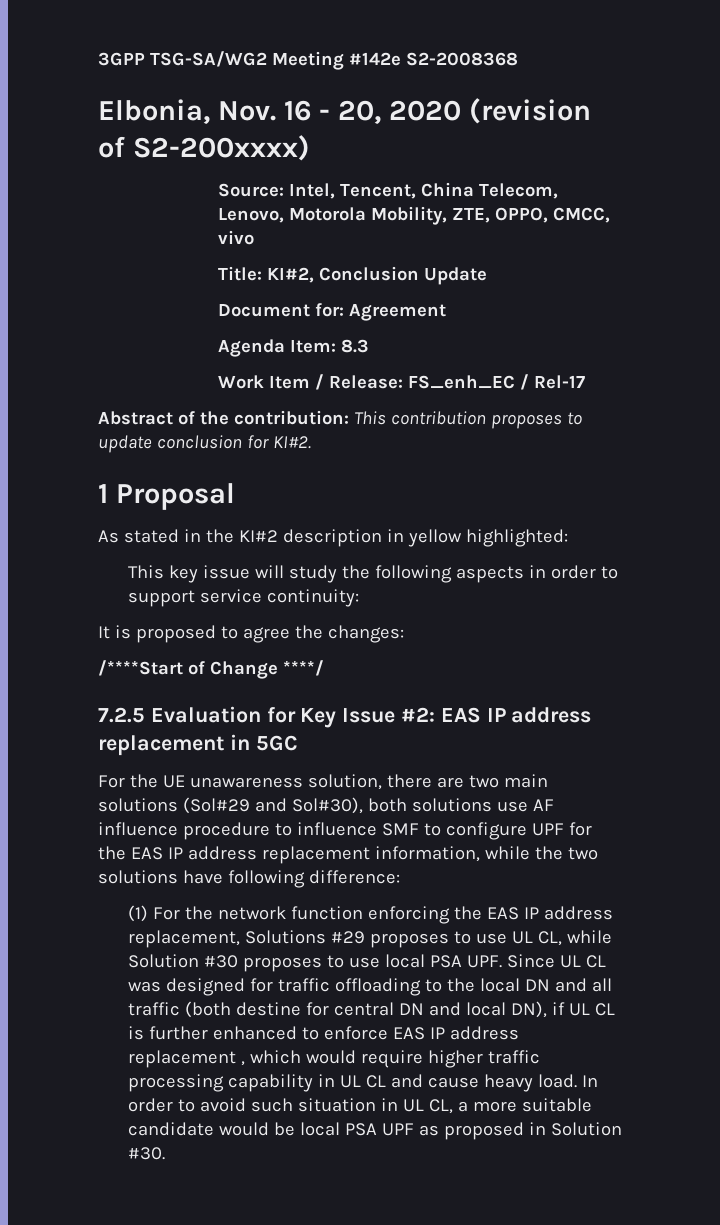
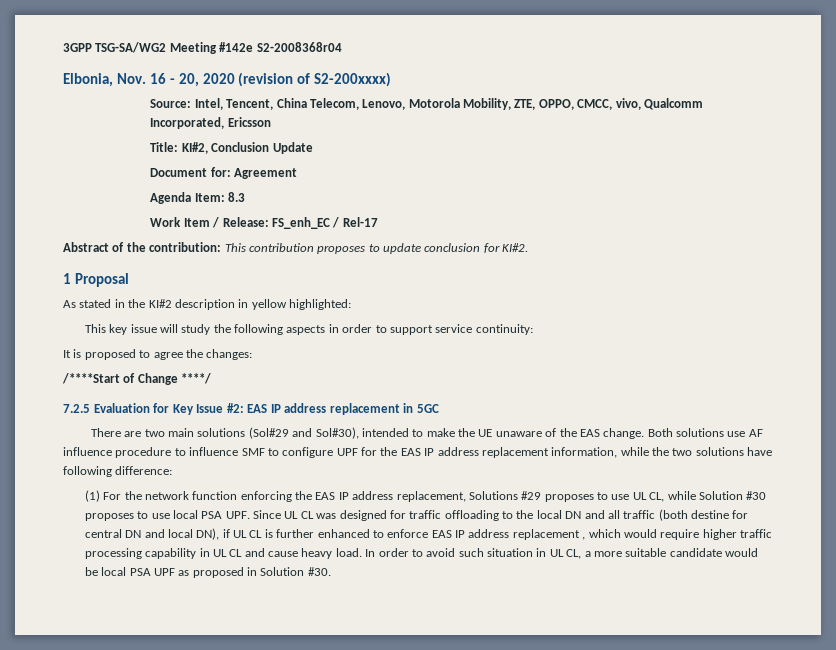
- 3GPP TSG-SA/WG2 Meeting #142e S2-2008368
+ 3GPP TSG-SA/WG2 Meeting #142e S2-2008368r04
- Source: Intel, Tencent, China Telecom, Lenovo, Motorola Mobility, ZTE, OPPO, CMCC, vivo
+ Source: Intel, Tencent, China Telecom, Lenovo, Motorola Mobility, ZTE, OPPO, CMCC, vivo, Qualcomm Incorporated, Ericsson
- For the UE unawareness solution, there are two main solutions (Sol#29 and Sol#30), both solutions use AF influence procedure to influence SMF to configure UPF for the EAS IP address replacement information, while the two solutions have following difference:
+ There are two main solutions (Sol#29 and Sol#30), intended to make the UE unaware of the EAS change. Both solutions use AF influence procedure to influence SMF to configure UPF for the EAS IP address replacement information, while the two solutions have following difference:

